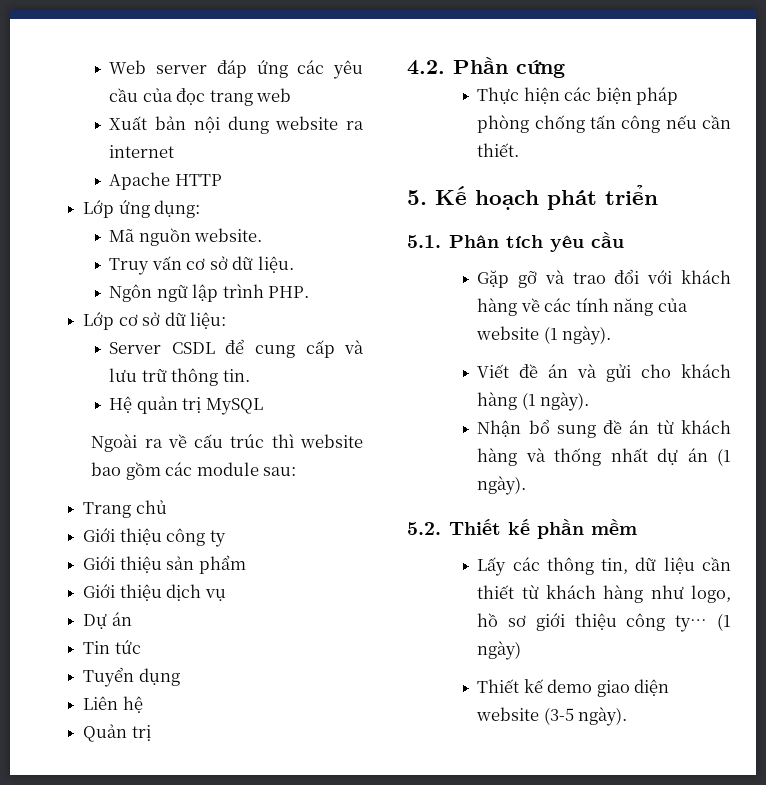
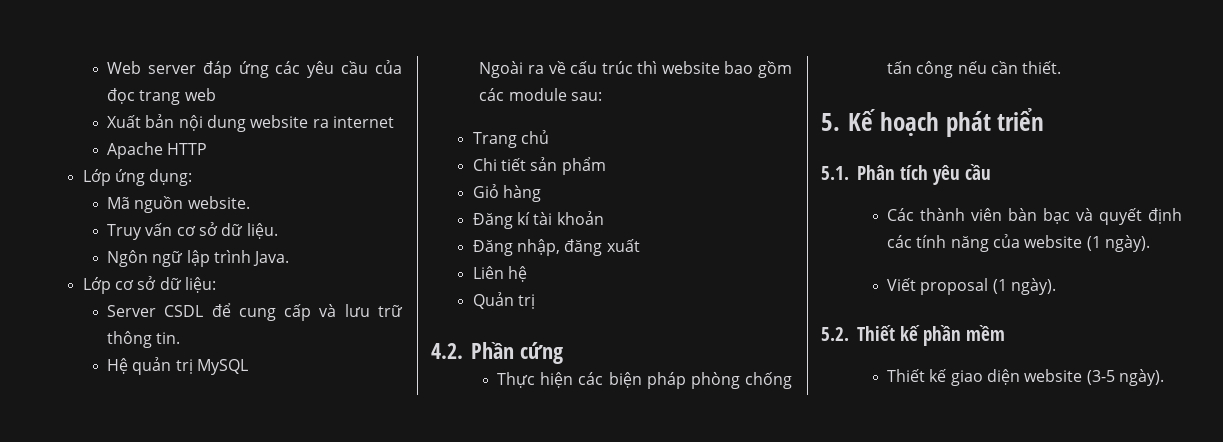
- Ngôn ngữ lập trình PHP.
+ Ngôn ngữ lập trình Java.
- Giới thiệu công ty
- Giới thiệu sản phẩm
- Giới thiệu dịch vụ
- Dự án
- Tin tức
- Tuyển dụng
+ Chi tiết sản phẩm
+ Giỏ hàng
+ Đăng kí tài khoản
+ Đăng nhập, đăng xuất
- Gặp gỡ và trao đổi với khách hàng về các tính năng của website (1 ngày).
+ Các thành viên bàn bạc và quyết định các tính năng của website (1 ngày).
- Viết đề án và gửi cho khách hàng (1 ngày).
- Nhận bổ sung đề án từ khách hàng và thống nhất dự án (1 ngày).
+ Viết proposal (1 ngày).
- Lấy các thông tin, dữ liệu cần thiết từ khách hàng như logo, hồ sơ giới thiệu công ty… (1 ngày)
- Thiết kế demo giao diện website (3-5 ngày).
+ Thiết kế giao diện website (3-5 ngày).

